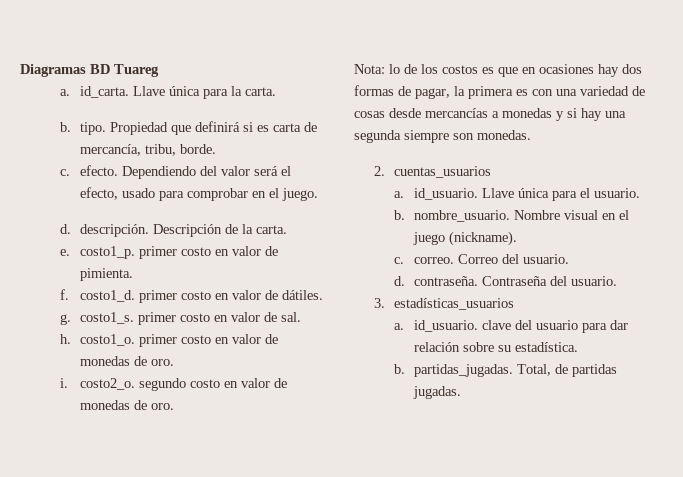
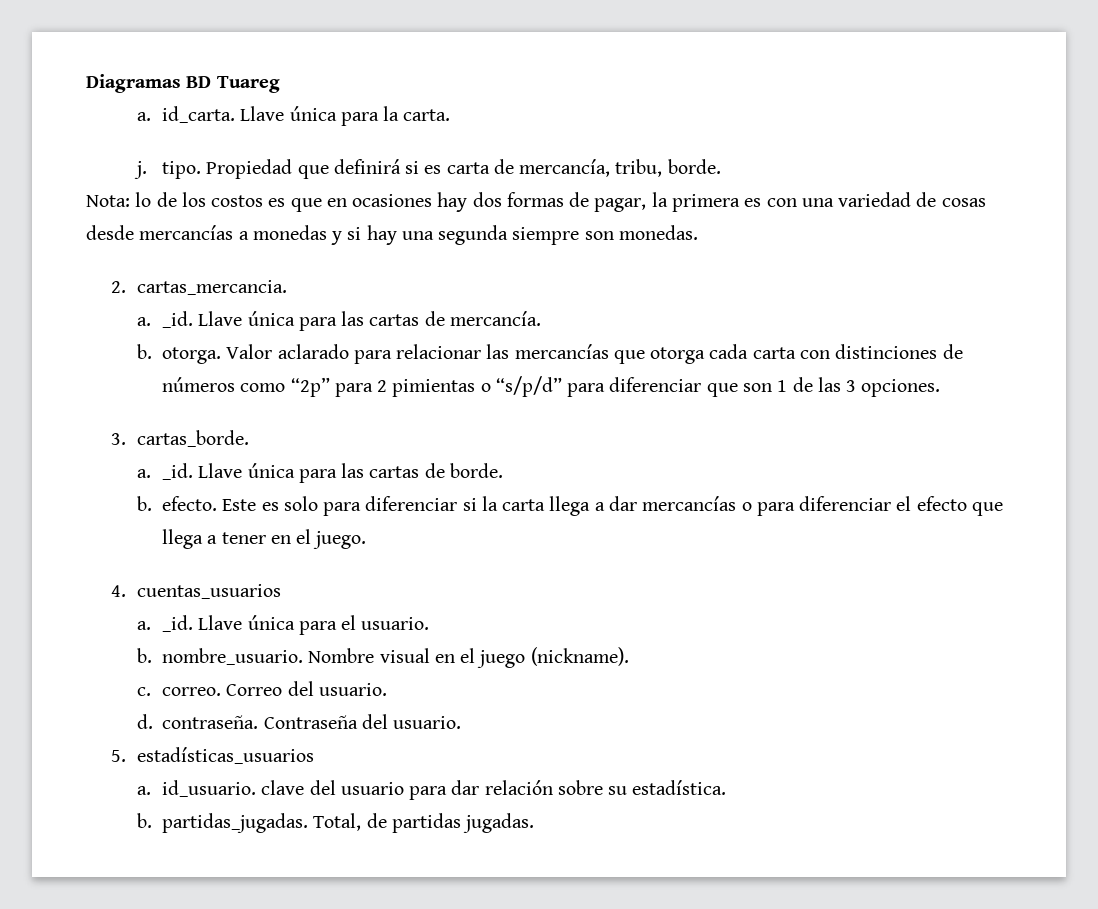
- b. tipo.
+ j. tipo.
- c. efecto. Dependiendo del valor será el efecto, usado para comprobar en el juego.
- d. descripción. Descripción de la carta.
- e. costo1_p. primer costo en valor de pimienta.
- f. costo1_d. primer costo en valor de dátiles.
- g. costo1_s. primer costo en valor de sal.
- h. costo1_o. primer costo en valor de monedas de oro.
- i. costo2_o. segundo costo en valor de monedas de oro.
- 2. cuentas_usuarios
- a. id_usuario.
+ 2. cartas_mercancia.
+ a. _id. Llave única para las cartas de mercancía.
+ b. otorga. Valor aclarado para relacionar las mercancías que otorga cada carta con distinciones de números como “2p” para 2 pimientas o “s/p/d” para diferenciar que son 1 de las 3 opciones.
+ 3. cartas_borde.
+ a. _id. Llave única para las cartas de borde.
+ b. efecto. Este es solo para diferenciar si la carta llega a dar mercancías o para diferenciar el efecto que llega a tener en el juego.
+ 4. cuentas_usuarios
+ a. _id.
- 3. estadísticas_usuarios
+ 5. estadísticas_usuarios

